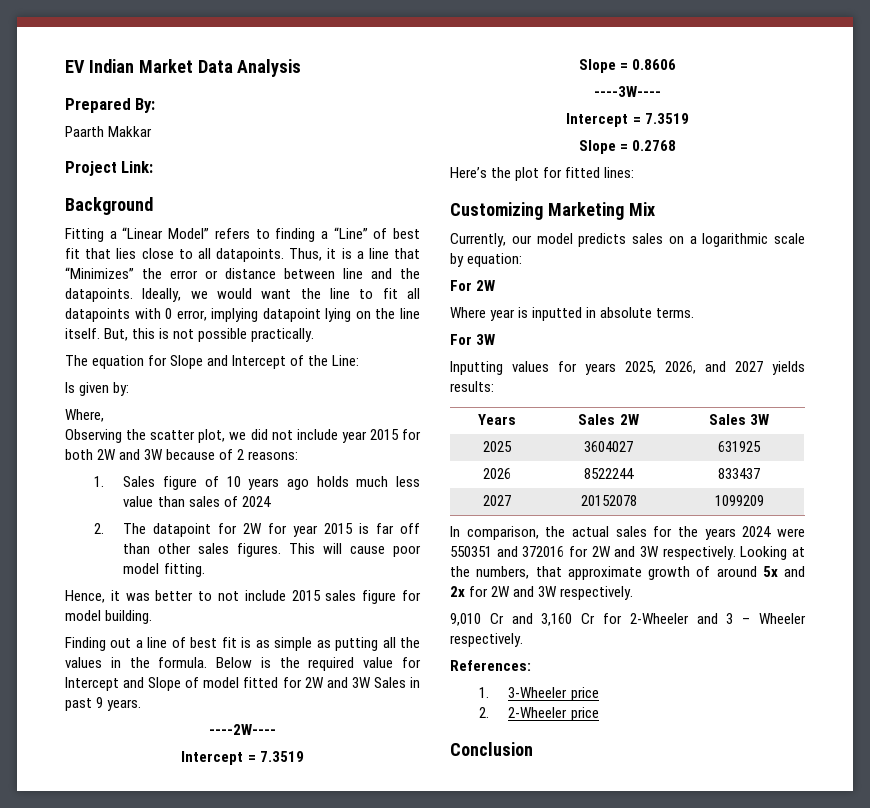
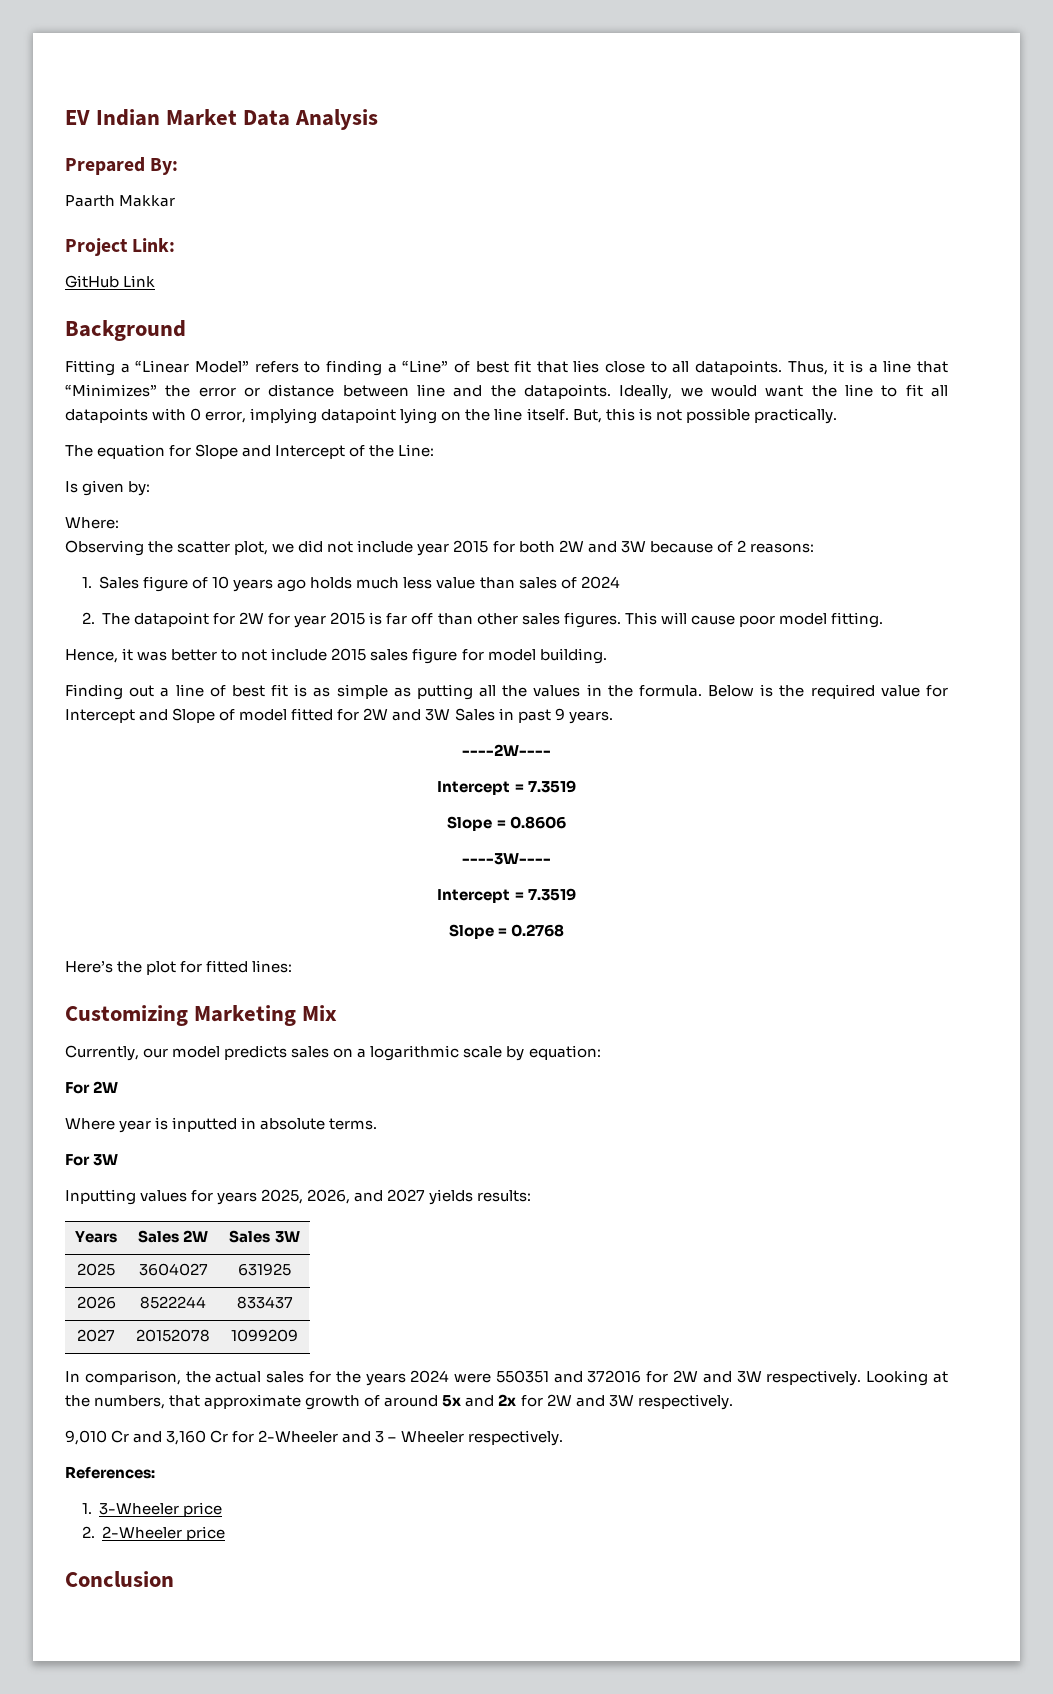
+ GitHub Link
- Where,
+ Where:

